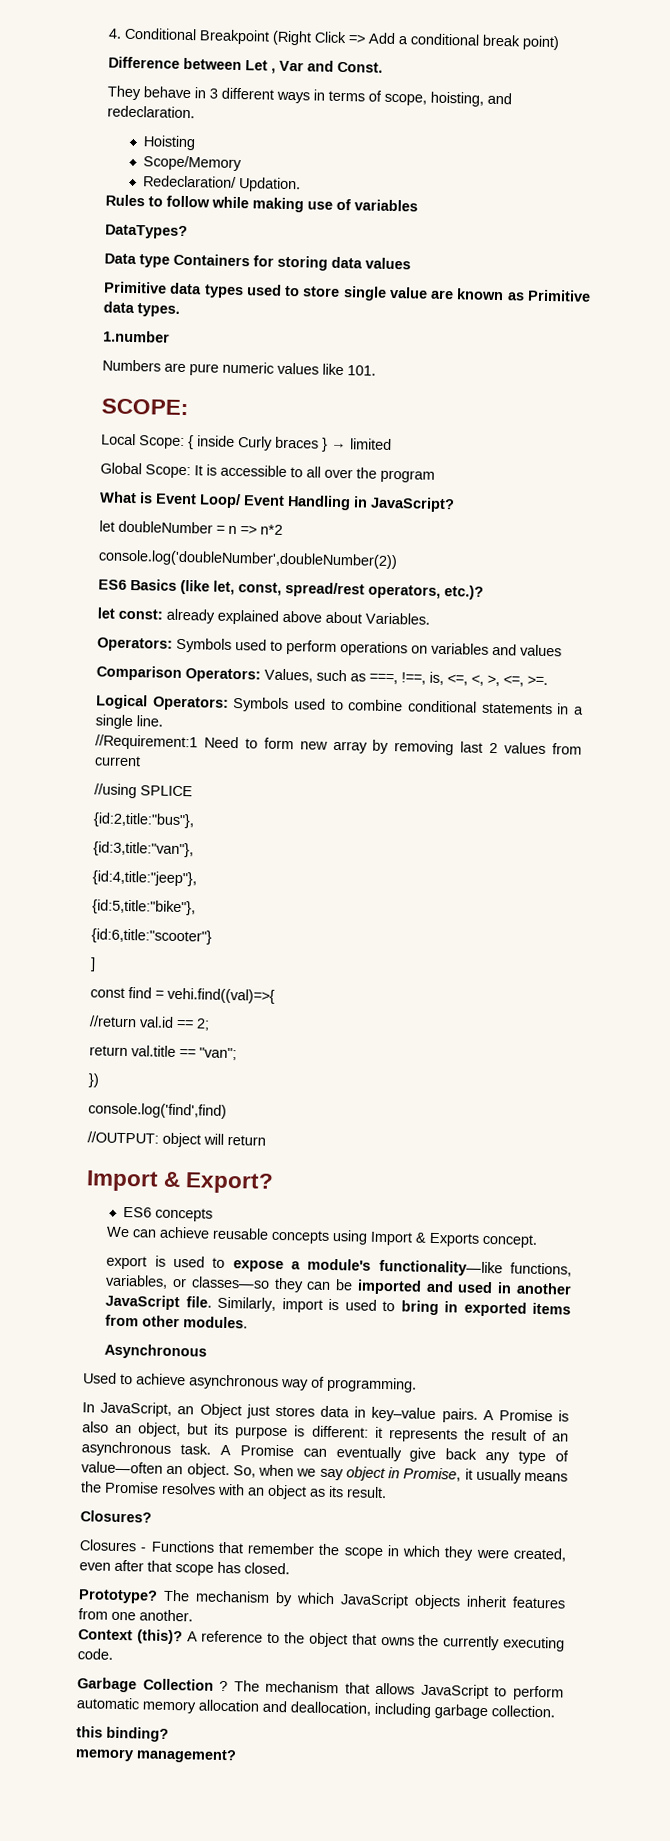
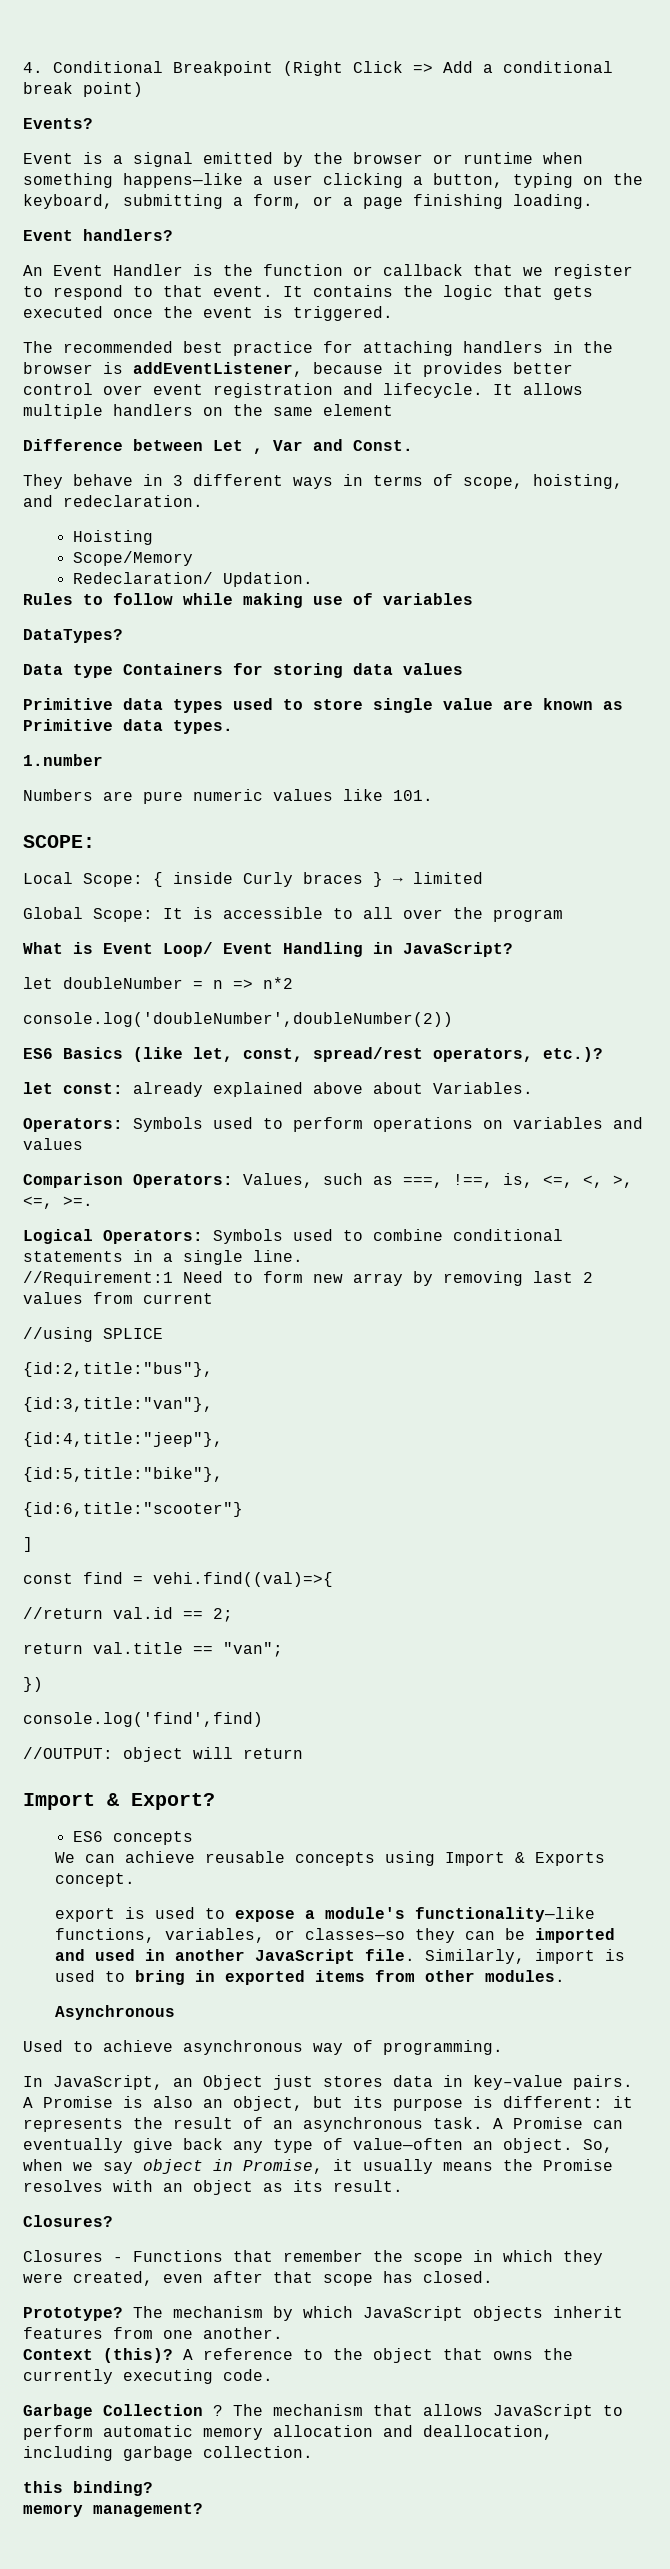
+ Events?
+ Event is a signal emitted by the browser or runtime when something happens—like a user clicking a button, typing on the keyboard, submitting a form, or a page finishing loading.
+ Event handlers?
+ An Event Handler is the function or callback that we register to respond to that event. It contains the logic that gets executed once the event is triggered.
+ The recommended best practice for attaching handlers in the browser is addEventListener, because it provides better control over event registration and lifecycle. It allows multiple handlers on the same element

